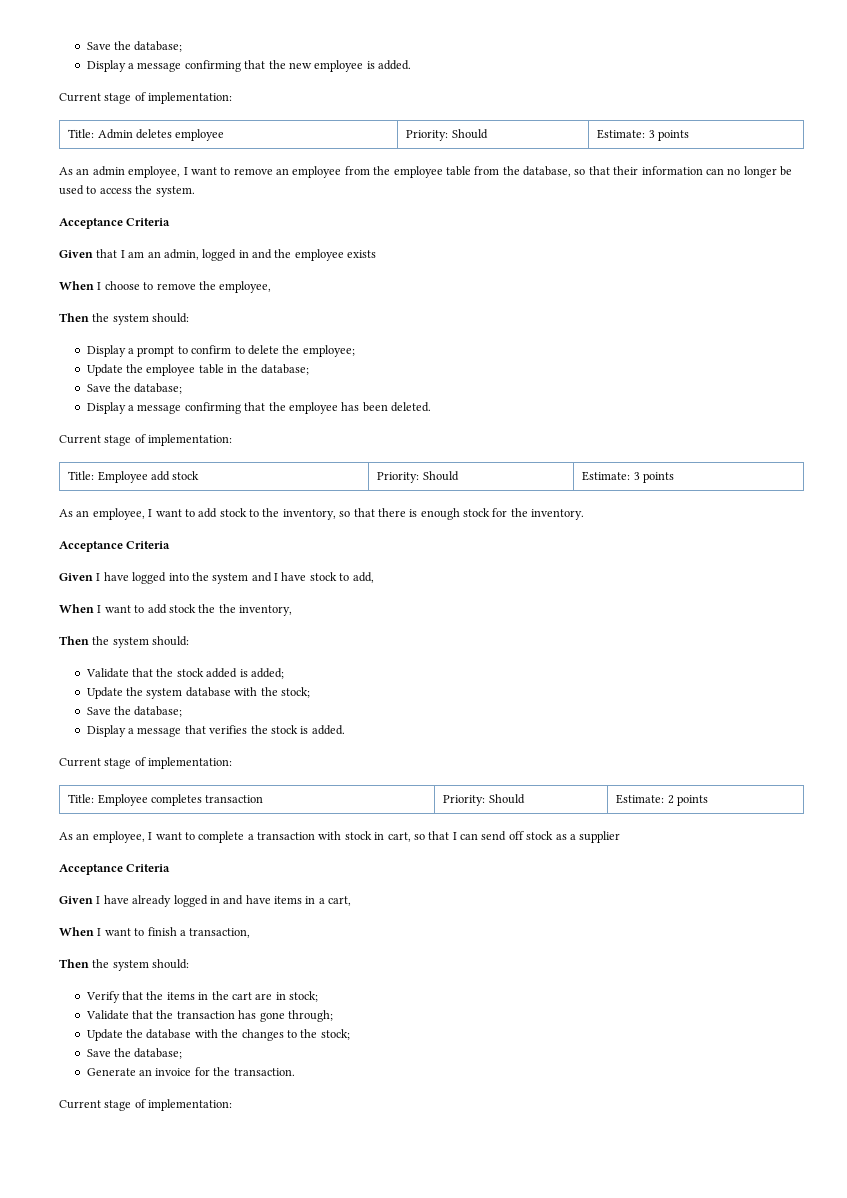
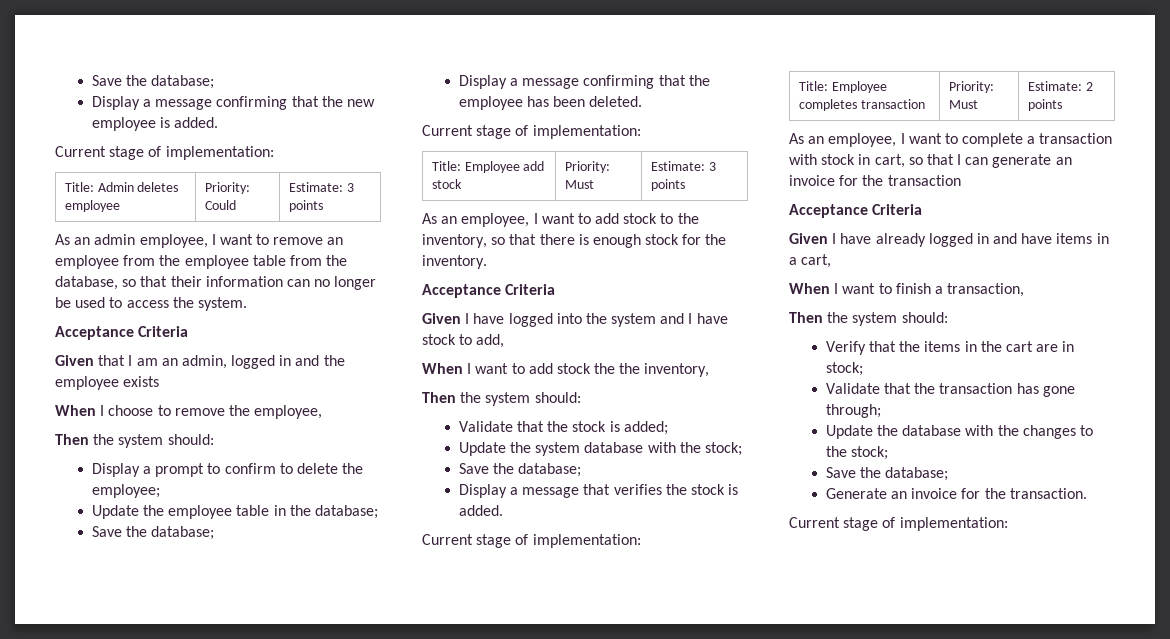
- Title: Admin deletes employee | Priority: Should | Estimate: 3 points
+ Title: Admin deletes employee | Priority: Could | Estimate: 3 points
- Title: Employee add stock | Priority: Should | Estimate: 3 points
+ Title: Employee add stock | Priority: Must | Estimate: 3 points
- Validate that the stock added is added;
+ Validate that the stock is added;
- Title: Employee completes transaction | Priority: Should | Estimate: 2 points
+ Title: Employee completes transaction | Priority: Must | Estimate: 2 points
- As an employee, I want to complete a transaction with stock in cart, so that I can send off stock as a supplier
+ As an employee, I want to complete a transaction with stock in cart, so that I can generate an invoice for the transaction

